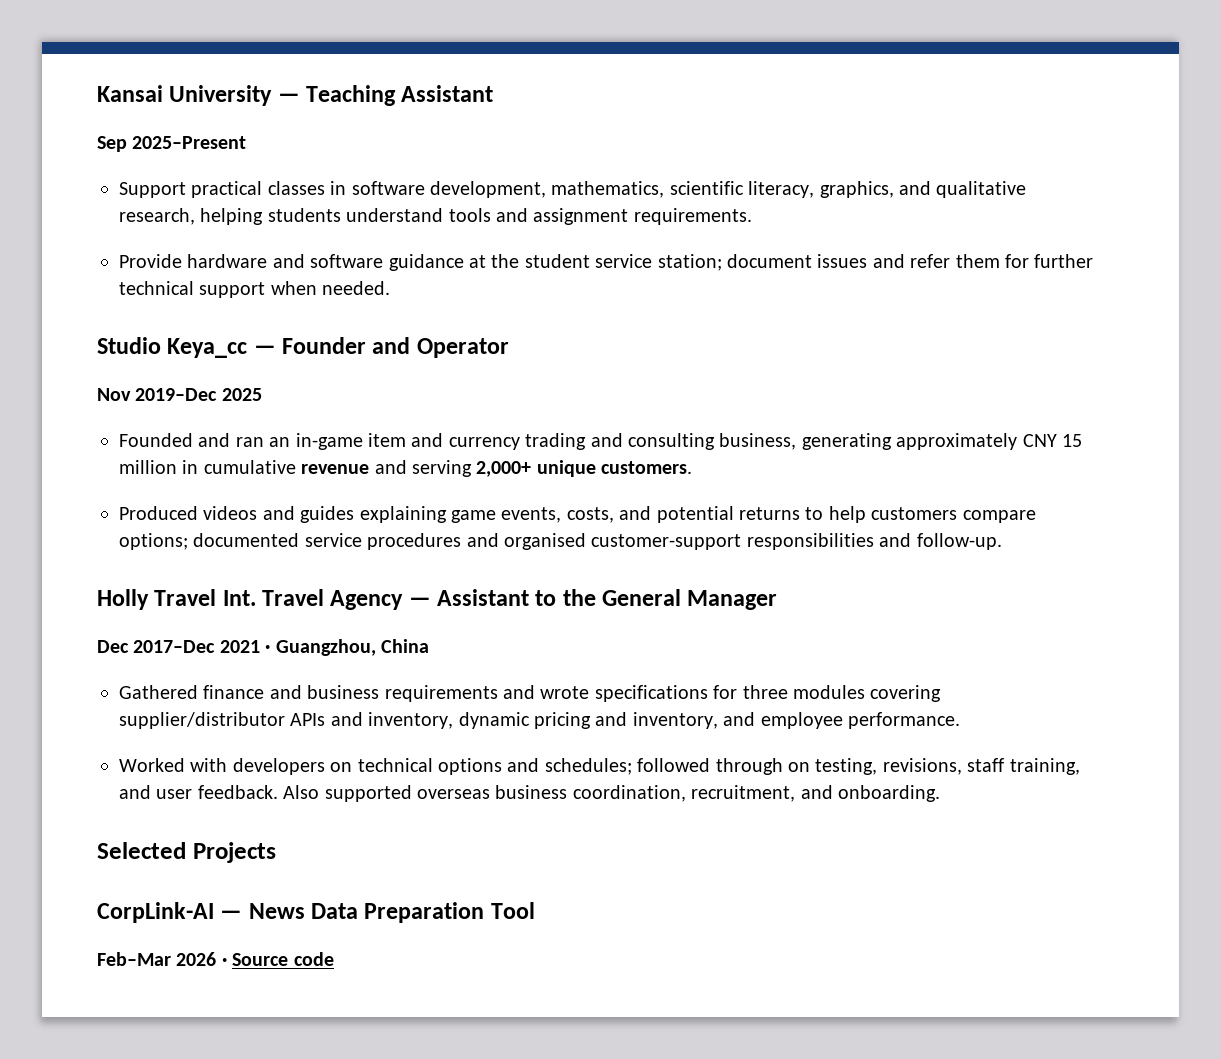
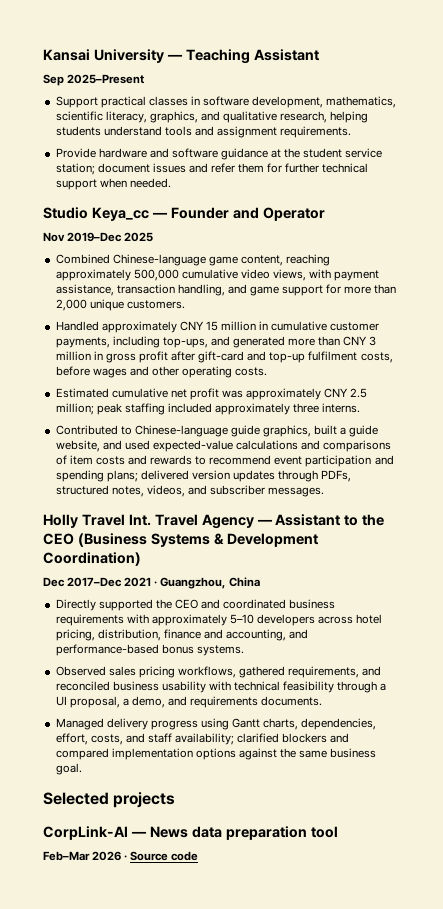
- Founded and ran an in-game item and currency trading and consulting business, generating approximately CNY 15 million in cumulative revenue and serving 2,000+ unique customers.
- Produced videos and guides explaining game events, costs, and potential returns to help customers compare options; documented service procedures and organised customer-support responsibilities and follow-up.
+ Combined Chinese-language game content, reaching approximately 500,000 cumulative video views, with payment assistance, transaction handling, and game support for more than 2,000 unique customers.
+ Handled approximately CNY 15 million in cumulative customer payments, including top-ups, and generated more than CNY 3 million in gross profit after gift-card and top-up fulfilment costs, before wages and other operating costs.
+ Estimated cumulative net profit was approximately CNY 2.5 million; peak staffing included approximately three interns.
+ Contributed to Chinese-language guide graphics, built a guide website, and used expected-value calculations and comparisons of item costs and rewards to recommend event participation and spending plans; delivered version updates through PDFs, structured notes, videos, and subscriber messages.
- Holly Travel Int. Travel Agency — Assistant to the General Manager
+ Holly Travel Int. Travel Agency — Assistant to the CEO (Business Systems & Development Coordination)
- Gathered finance and business requirements and wrote specifications for three modules covering supplier/distributor APIs and inventory, dynamic pricing and inventory, and employee performance.
- Worked with developers on technical options and schedules; followed through on testing, revisions, staff training, and user feedback. Also supported overseas business coordination, recruitment, and onboarding.
+ Directly supported the CEO and coordinated business requirements with approximately 5–10 developers across hotel pricing, distribution, finance and accounting, and performance-based bonus systems.
+ Observed sales pricing workflows, gathered requirements, and reconciled business usability with technical feasibility through a UI proposal, a demo, and requirements documents.
+ Managed delivery progress using Gantt charts, dependencies, effort, costs, and staff availability; clarified blockers and compared implementation options against the same business goal.
- Selected Projects
+ Selected projects
- CorpLink-AI — News Data Preparation Tool
+ CorpLink-AI — News data preparation tool

